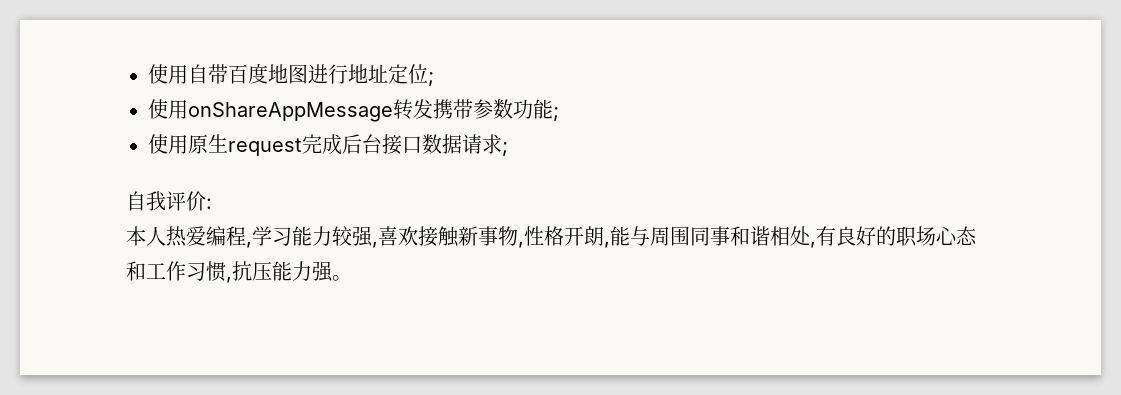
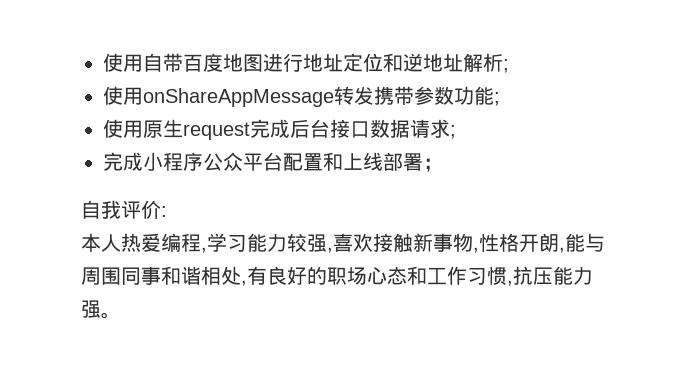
- 使用自带百度地图进行地址定位;
+ 使用自带百度地图进行地址定位和逆地址解析;
+ 完成小程序公众平台配置和上线部署；

